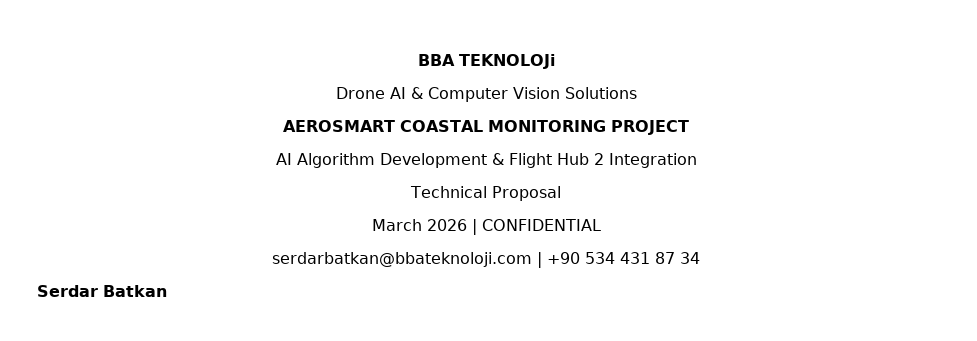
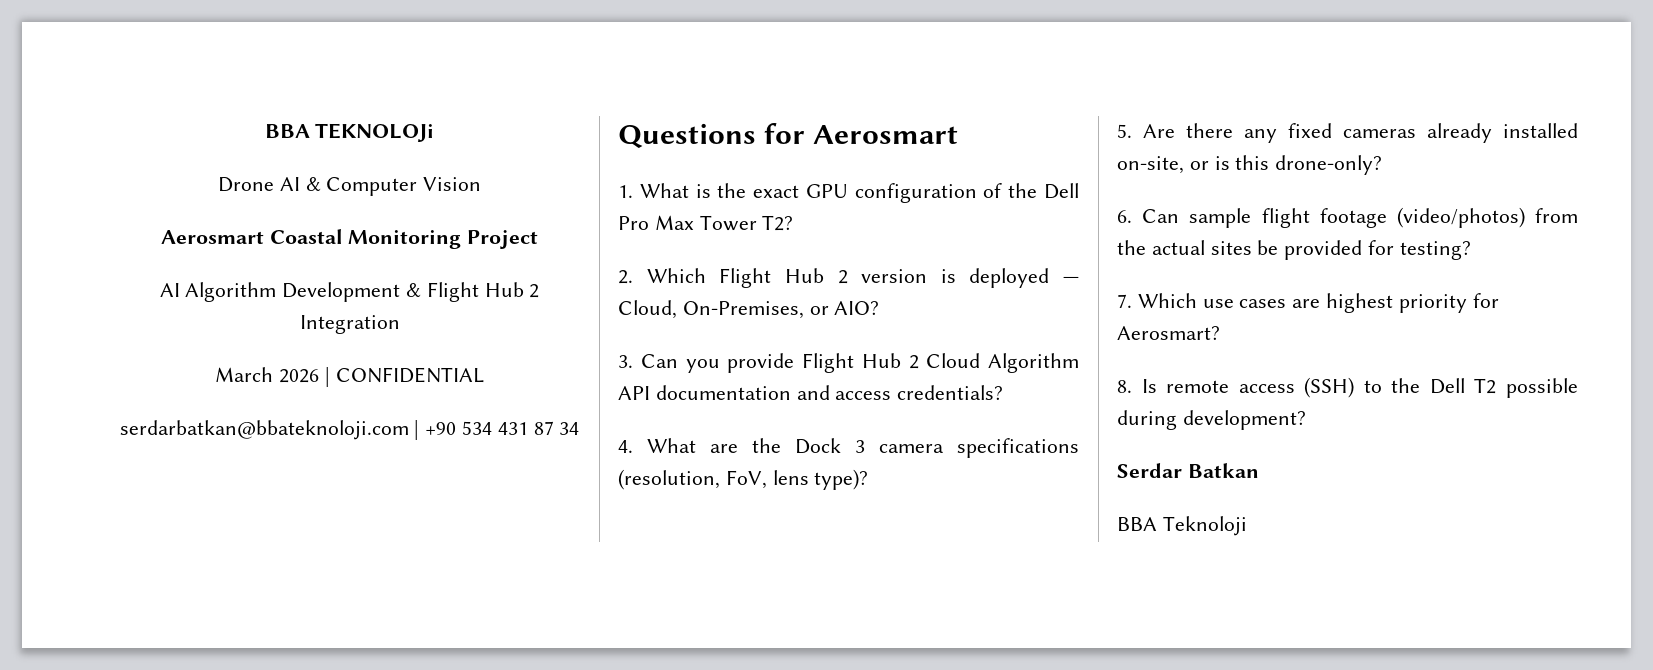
- Drone AI & Computer Vision Solutions
- AEROSMART COASTAL MONITORING PROJECT
+ Drone AI & Computer Vision
+ Aerosmart Coastal Monitoring Project
- Technical Proposal
+ Questions for Aerosmart
+ 1. What is the exact GPU configuration of the Dell Pro Max Tower T2?
+ 2. Which Flight Hub 2 version is deployed — Cloud, On-Premises, or AIO?
+ 3. Can you provide Flight Hub 2 Cloud Algorithm API documentation and access credentials?
+ 4. What are the Dock 3 camera specifications (resolution, FoV, lens type)?
+ 5. Are there any fixed cameras already installed on-site, or is this drone-only?
+ 6. Can sample flight footage (video/photos) from the actual sites be provided for testing?
+ 7. Which use cases are highest priority for Aerosmart?
+ 8. Is remote access (SSH) to the Dell T2 possible during development?
+ BBA Teknoloji

